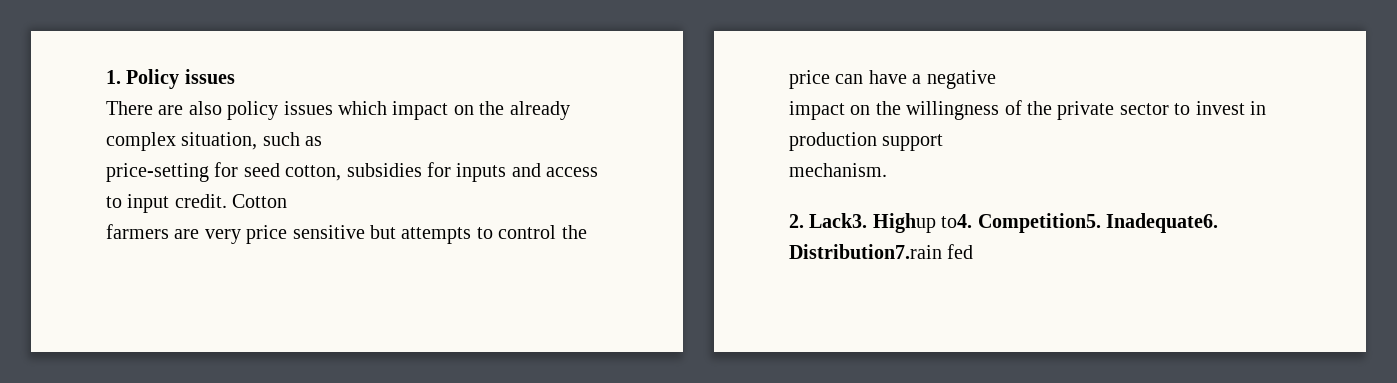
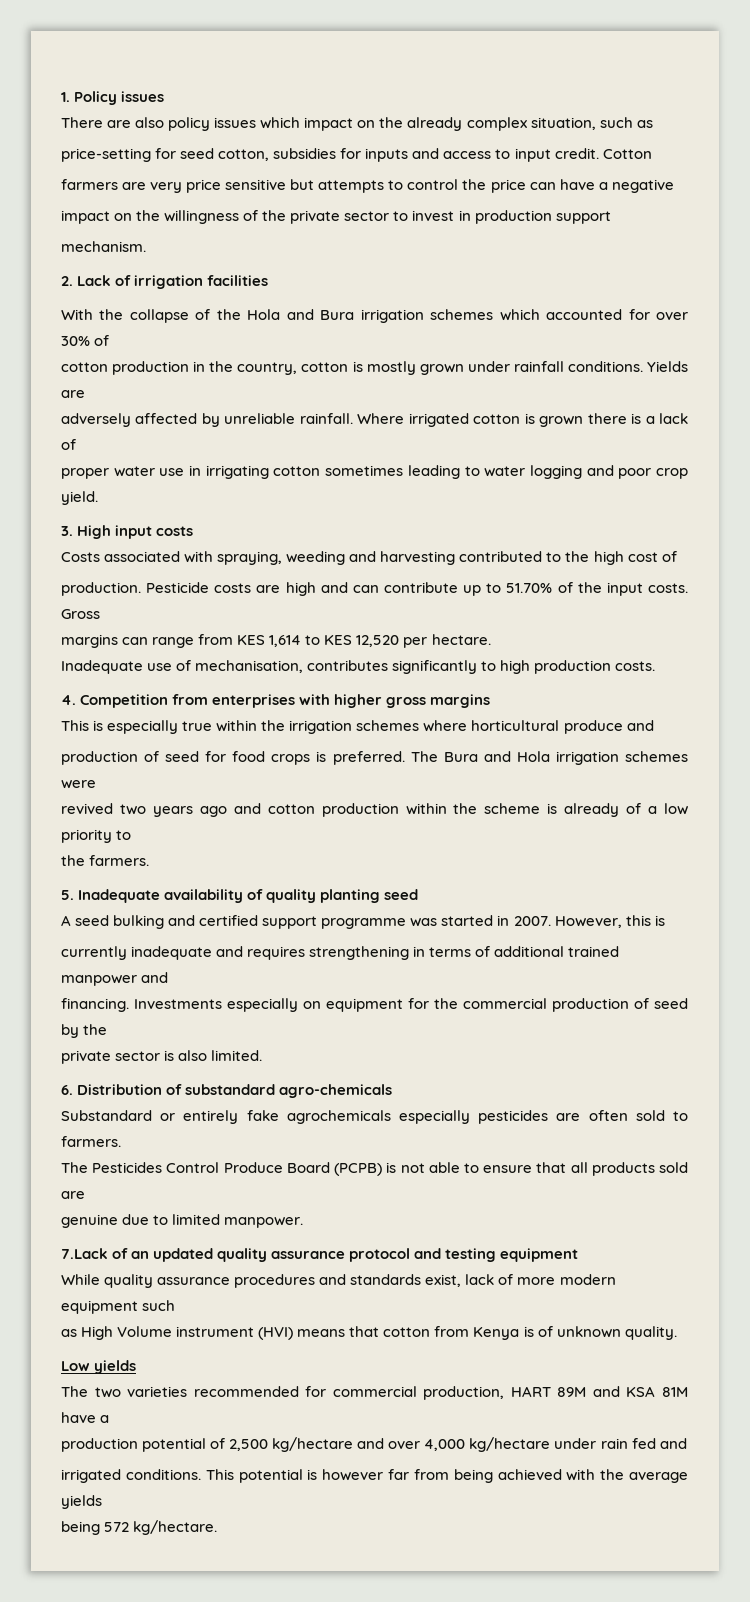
- 2. Lack3. Highup to4. Competition5. Inadequate6. Distribution7.rain fed
+ 2. Lack of irrigation facilities
+ With the collapse of the Hola and Bura irrigation schemes which accounted for over 30% of
+ cotton production in the country, cotton is mostly grown under rainfall conditions. Yields are
+ adversely affected by unreliable rainfall. Where irrigated cotton is grown there is a lack of
+ proper water use in irrigating cotton sometimes leading to water logging and poor crop yield.
+ 3. High input costs
+ Costs associated with spraying, weeding and harvesting contributed to the high cost of
+ production. Pesticide costs are high and can contribute up to 51.70% of the input costs. Gross
+ margins can range from KES 1,614 to KES 12,520 per hectare.
+ Inadequate use of mechanisation, contributes significantly to high production costs.
+ 4. Competition from enterprises with higher gross margins
+ This is especially true within the irrigation schemes where horticultural produce and
+ production of seed for food crops is preferred. The Bura and Hola irrigation schemes were
+ revived two years ago and cotton production within the scheme is already of a low priority to
+ the farmers.
+ 5. Inadequate availability of quality planting seed
+ A seed bulking and certified support programme was started in 2007. However, this is
+ currently inadequate and requires strengthening in terms of additional trained manpower and
+ financing. Investments especially on equipment for the commercial production of seed by the
+ private sector is also limited.
+ 6. Distribution of substandard agro-chemicals
+ Substandard or entirely fake agrochemicals especially pesticides are often sold to farmers.
+ The Pesticides Control Produce Board (PCPB) is not able to ensure that all products sold are
+ genuine due to limited manpower.
+ 7.Lack of an updated quality assurance protocol and testing equipment
+ While quality assurance procedures and standards exist, lack of more modern equipment such
+ as High Volume instrument (HVI) means that cotton from Kenya is of unknown quality.
+ Low yields
+ The two varieties recommended for commercial production, HART 89M and KSA 81M have a
+ production potential of 2,500 kg/hectare and over 4,000 kg/hectare under rain fed and
+ irrigated conditions. This potential is however far from being achieved with the average yields
+ being 572 kg/hectare.

